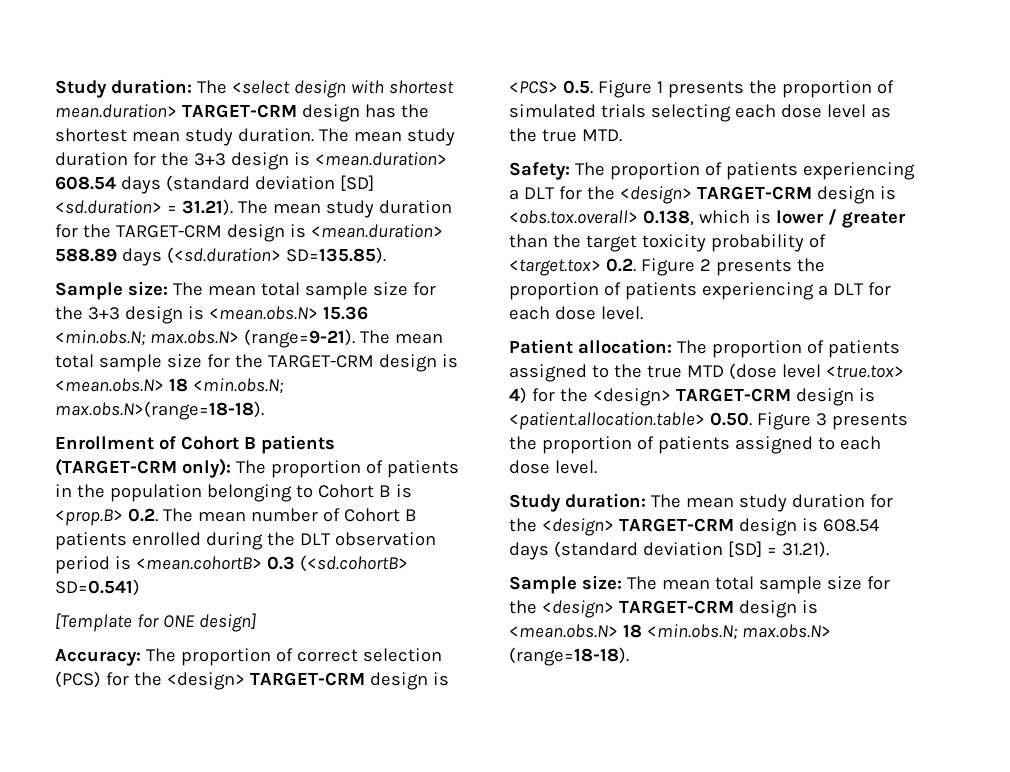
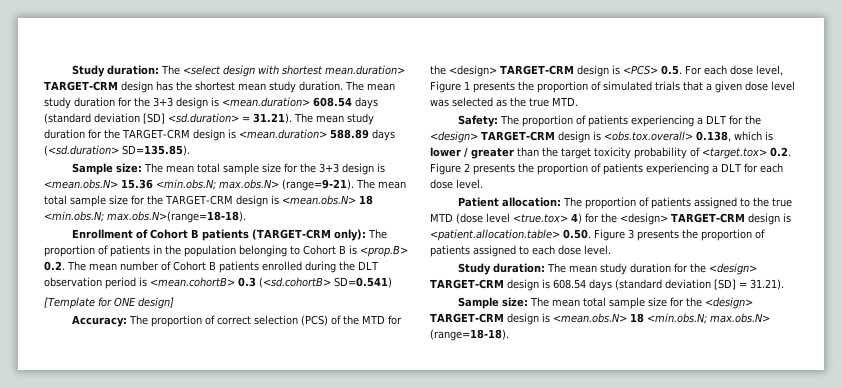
- Accuracy: The proportion of correct selection (PCS) for the <design> TARGET-CRM design is <PCS> 0.5. Figure 1 presents the proportion of simulated trials selecting each dose level as the true MTD.
+ Accuracy: The proportion of correct selection (PCS) of the MTD for the <design> TARGET-CRM design is <PCS> 0.5. For each dose level, Figure 1 presents the proportion of simulated trials that a given dose level was selected as the true MTD.

